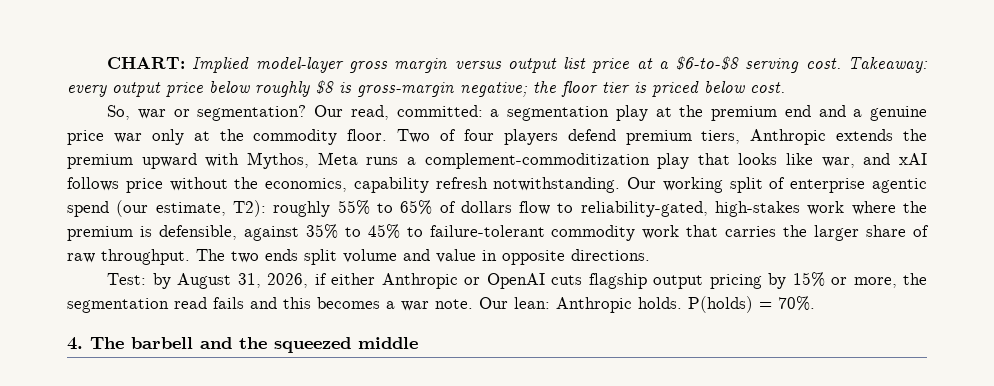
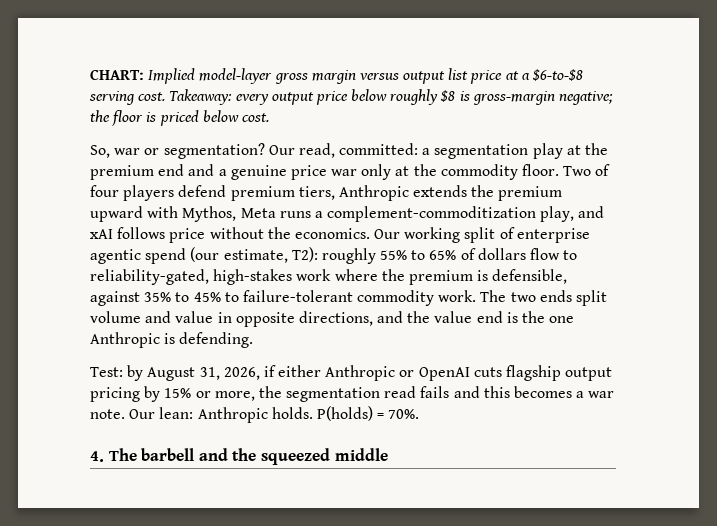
- Takeaway: every output price below roughly $8 is gross-margin negative; the floor tier is priced below cost.
+ Takeaway: every output price below roughly $8 is gross-margin negative; the floor is priced below cost.
- Two of four players defend premium tiers, Anthropic extends the premium upward with Mythos, Meta runs a complement-commoditization play that looks like war, and xAI follows price without the economics, capability refresh notwithstanding.
+ Two of four players defend premium tiers, Anthropic extends the premium upward with Mythos, Meta runs a complement-commoditization play, and xAI follows price without the economics.
- Our working split of enterprise agentic spend (our estimate, T2): roughly 55% to 65% of dollars flow to reliability-gated, high-stakes work where the premium is defensible, against 35% to 45% to failure-tolerant commodity work that carries the larger share of raw throughput.
+ Our working split of enterprise agentic spend (our estimate, T2): roughly 55% to 65% of dollars flow to reliability-gated, high-stakes work where the premium is defensible, against 35% to 45% to failure-tolerant commodity work.
- The two ends split volume and value in opposite directions.
+ The two ends split volume and value in opposite directions, and the value end is the one Anthropic is defending.

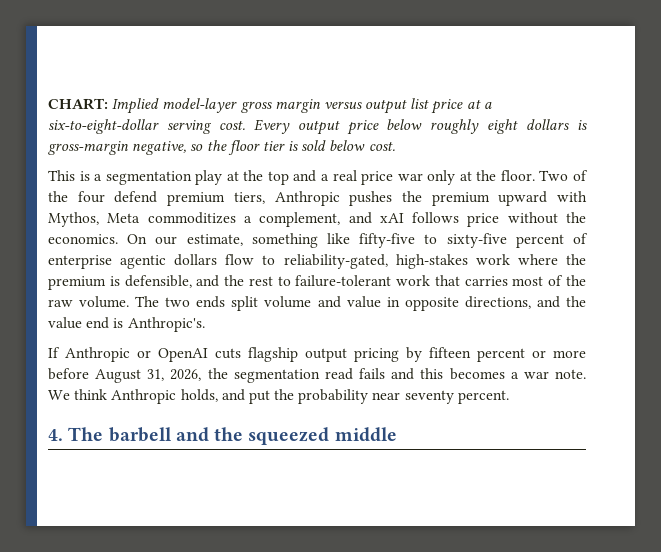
- CHART: Implied model-layer gross margin versus output list price at a $6-to-$8 serving cost.
+ CHART: Implied model-layer gross margin versus output list price at a six-to-eight-dollar serving cost.
- Takeaway: every output price below roughly $8 is gross-margin negative; the floor is priced below cost.
- So, war or segmentation? Our read, committed: a segmentation play at the premium end and a genuine price war only at the commodity floor.
+ Every output price below roughly eight dollars is gross-margin negative, so the floor tier is sold below cost.
+ This is a segmentation play at the top and a real price war only at the floor.
- Two of four players defend premium tiers, Anthropic extends the premium upward with Mythos, Meta runs a complement-commoditization play, and xAI follows price without the economics.
+ Two of the four defend premium tiers, Anthropic pushes the premium upward with Mythos, Meta commoditizes a complement, and xAI follows price without the economics.
- Our working split of enterprise agentic spend (our estimate, T2): roughly 55% to 65% of dollars flow to reliability-gated, high-stakes work where the premium is defensible, against 35% to 45% to failure-tolerant commodity work.
+ On our estimate, something like fifty-five to sixty-five percent of enterprise agentic dollars flow to reliability-gated, high-stakes work where the premium is defensible, and the rest to failure-tolerant work that carries most of the raw volume.
- The two ends split volume and value in opposite directions, and the value end is the one Anthropic is defending.
- Test: by August 31, 2026, if either Anthropic or OpenAI cuts flagship output pricing by 15% or more, the segmentation read fails and this becomes a war note.
+ The two ends split volume and value in opposite directions, and the value end is Anthropic's.
+ If Anthropic or OpenAI cuts flagship output pricing by fifteen percent or more before August 31, 2026, the segmentation read fails and this becomes a war note.
- Our lean: Anthropic holds. P(holds) = 70%.
+ We think Anthropic holds, and put the probability near seventy percent.

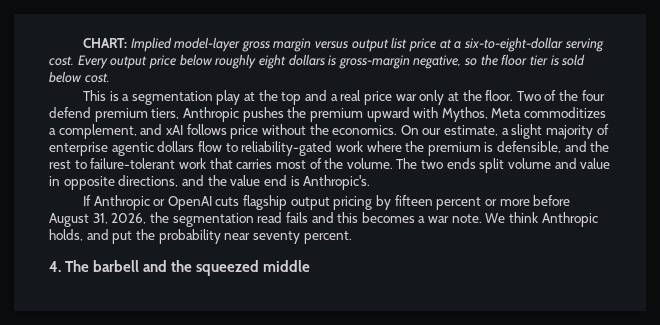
- On our estimate, something like fifty-five to sixty-five percent of enterprise agentic dollars flow to reliability-gated, high-stakes work where the premium is defensible, and the rest to failure-tolerant work that carries most of the raw volume.
+ On our estimate, a slight majority of enterprise agentic dollars flow to reliability-gated work where the premium is defensible, and the rest to failure-tolerant work that carries most of the volume.

